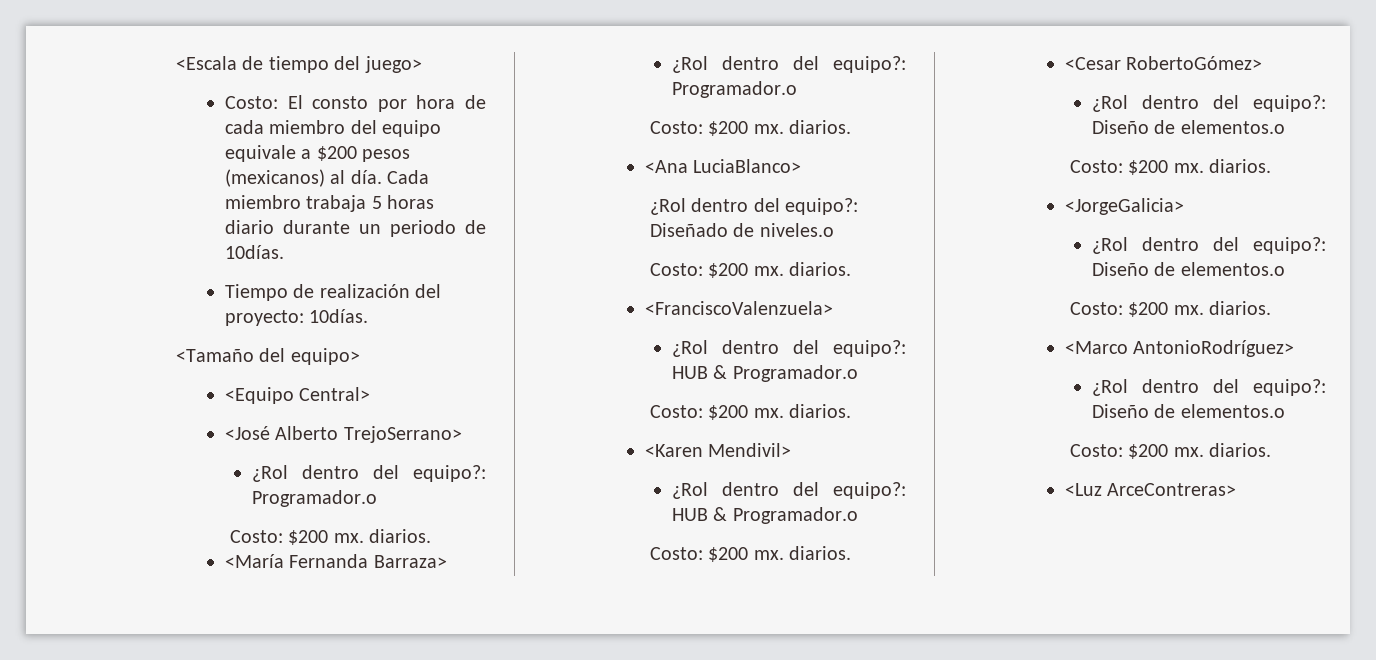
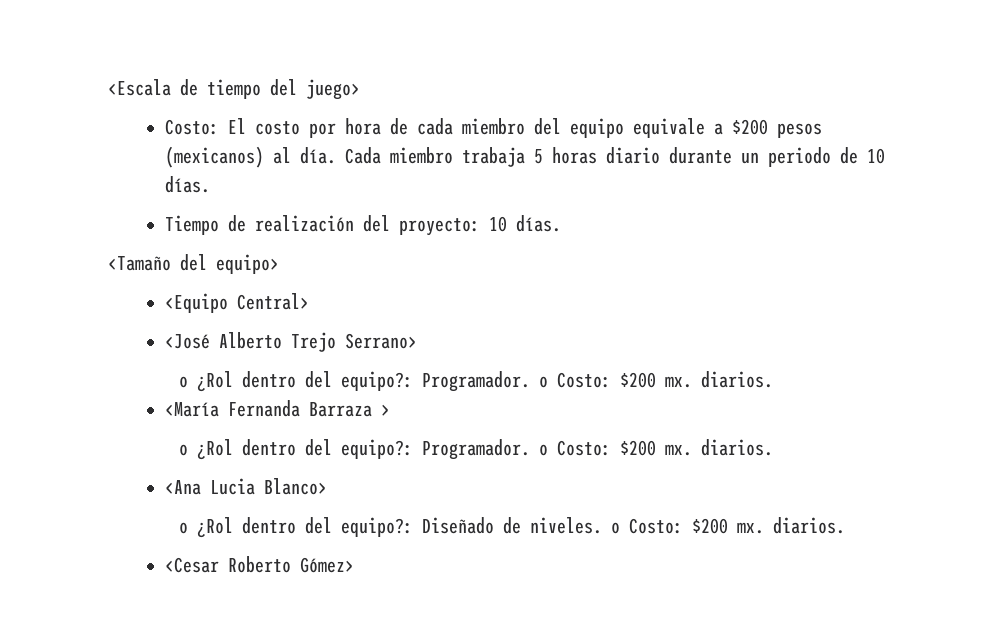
- Costo: El consto por hora de cada miembro del equipo equivale a $200 pesos (mexicanos) al día.
+ Costo: El costo por hora de cada miembro del equipo equivale a $200 pesos (mexicanos) al día.
- Cada miembro trabaja 5 horas diario durante un periodo de 10días.
+ Cada miembro trabaja 5 horas diario durante un periodo de 10 días.
- Tiempo de realización del proyecto: 10días.
+ Tiempo de realización del proyecto: 10 días.
- <José Alberto TrejoSerrano>
- ¿Rol dentro del equipo?: Programador.o
- Costo: $200 mx. diarios.
+ <José Alberto Trejo Serrano>
+ o ¿Rol dentro del equipo?: Programador. o Costo: $200 mx. diarios.
- <María Fernanda Barraza>
- ¿Rol dentro del equipo?: Programador.o
- Costo: $200 mx. diarios.
+ <María Fernanda Barraza >
+ o ¿Rol dentro del equipo?: Programador. o Costo: $200 mx. diarios.
- <Ana LuciaBlanco>
- ¿Rol dentro del equipo?: Diseñado de niveles.o
- Costo: $200 mx. diarios.
- <FranciscoValenzuela>
- ¿Rol dentro del equipo?: HUB & Programador.o
- Costo: $200 mx. diarios.
- <Karen Mendivil>
- ¿Rol dentro del equipo?: HUB & Programador.o
- Costo: $200 mx. diarios.
+ <Ana Lucia Blanco>
+ o ¿Rol dentro del equipo?: Diseñado de niveles. o Costo: $200 mx. diarios.
- <Cesar RobertoGómez>
- ¿Rol dentro del equipo?: Diseño de elementos.o
- Costo: $200 mx. diarios.
- <JorgeGalicia>
- ¿Rol dentro del equipo?: Diseño de elementos.o
- Costo: $200 mx. diarios.
- <Marco AntonioRodríguez>
- ¿Rol dentro del equipo?: Diseño de elementos.o
- Costo: $200 mx. diarios.
- <Luz ArceContreras>
+ <Cesar Roberto Gómez>

